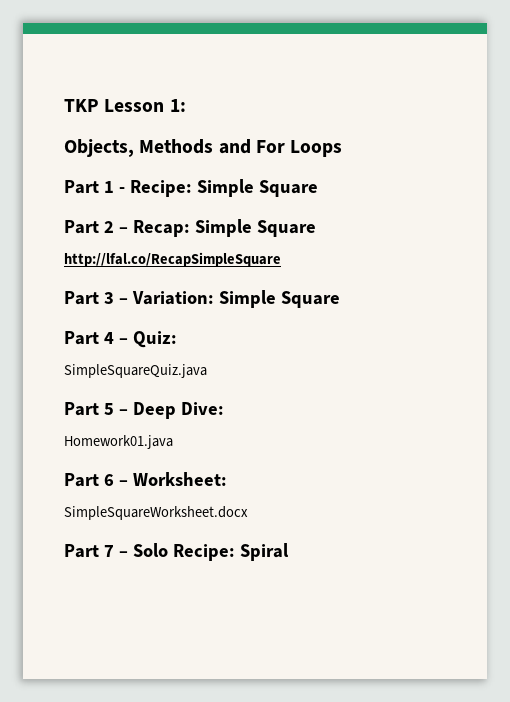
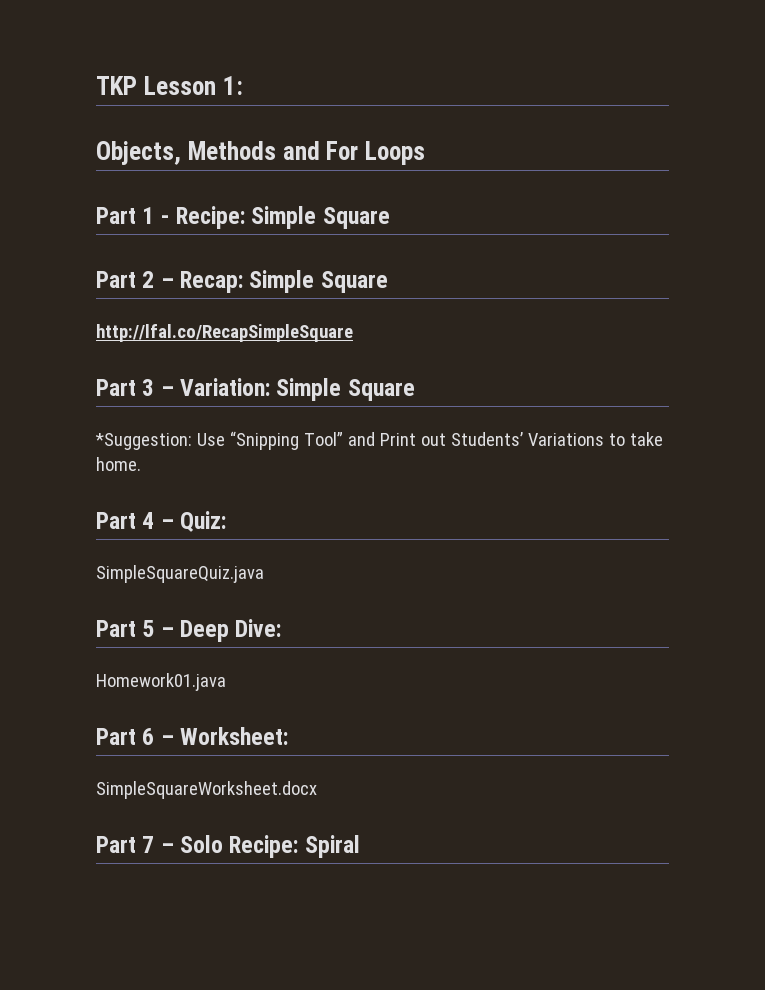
+ *Suggestion: Use “Snipping Tool” and Print out Students’ Variations to take home.

